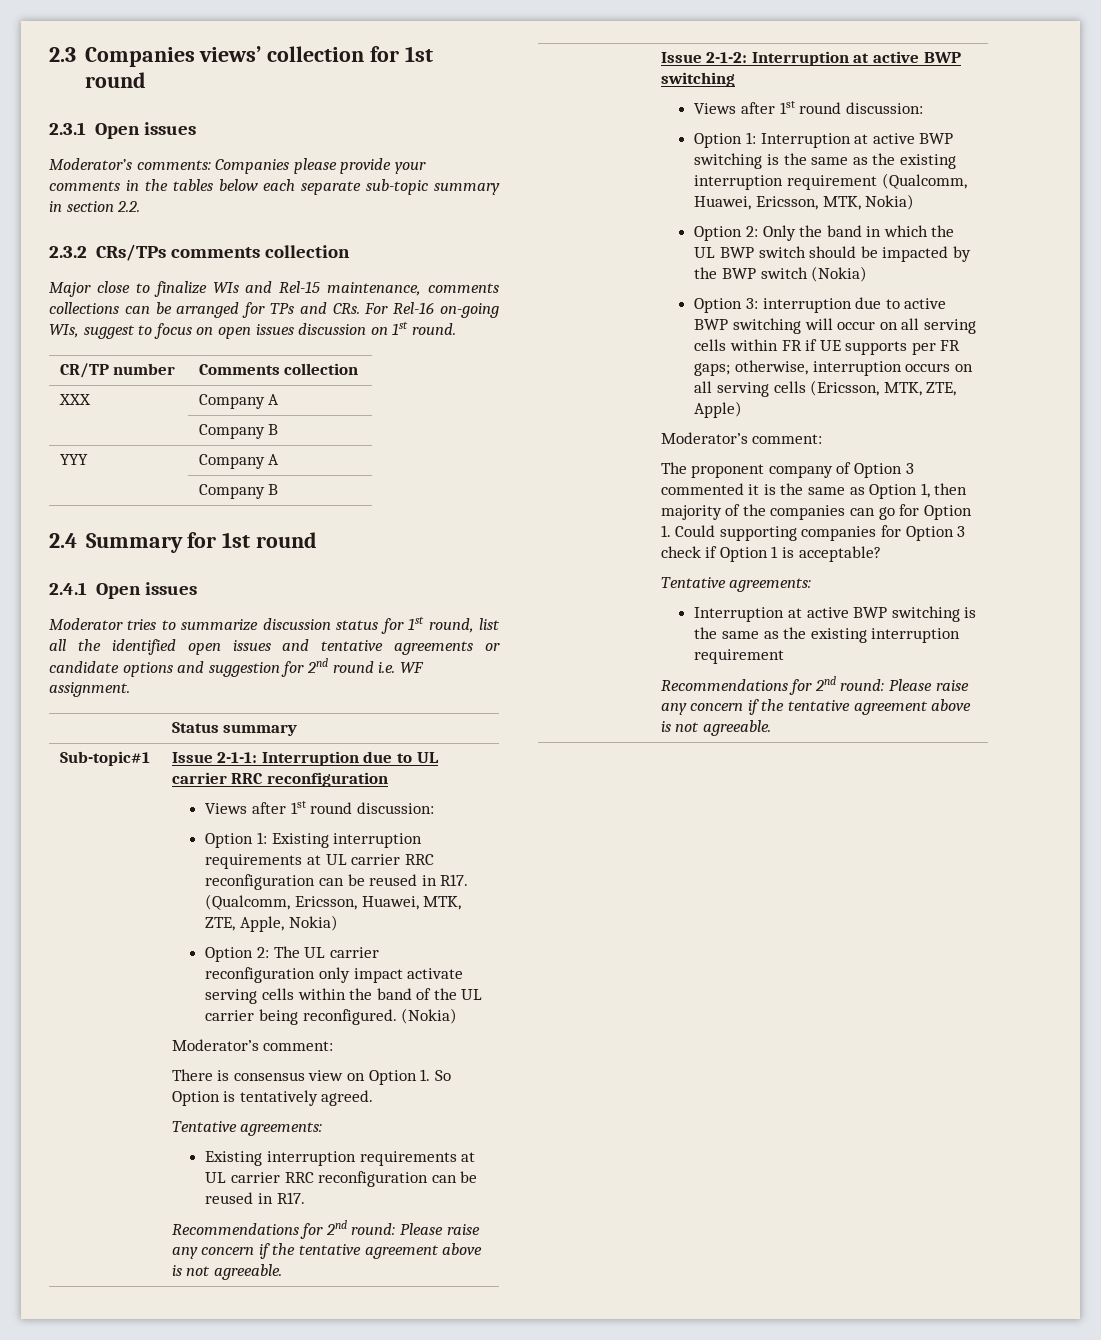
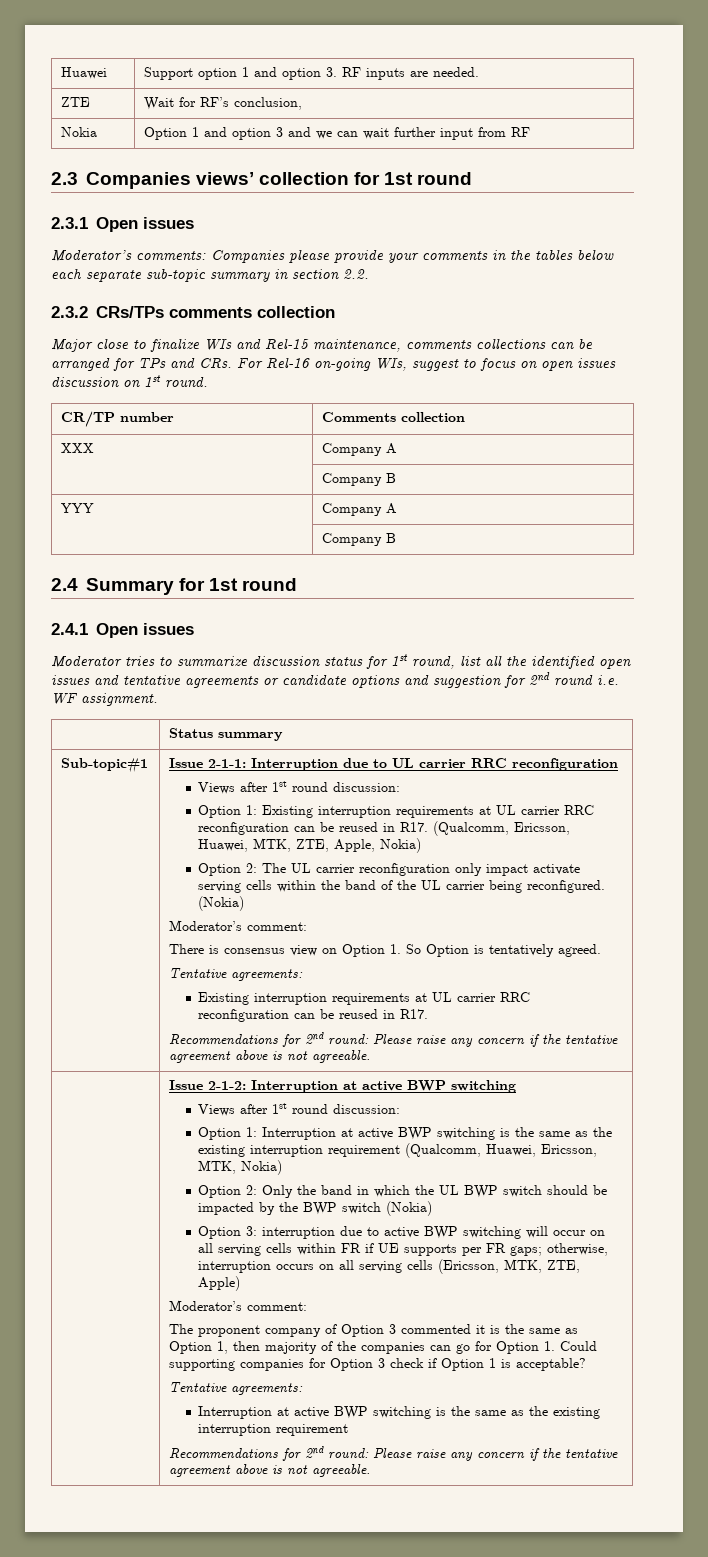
+ Huawei | Support option 1 and option 3. RF inputs are needed.
+ ZTE | Wait for RF’s conclusion,
+ Nokia | Option 1 and option 3 and we can wait further input from RF

